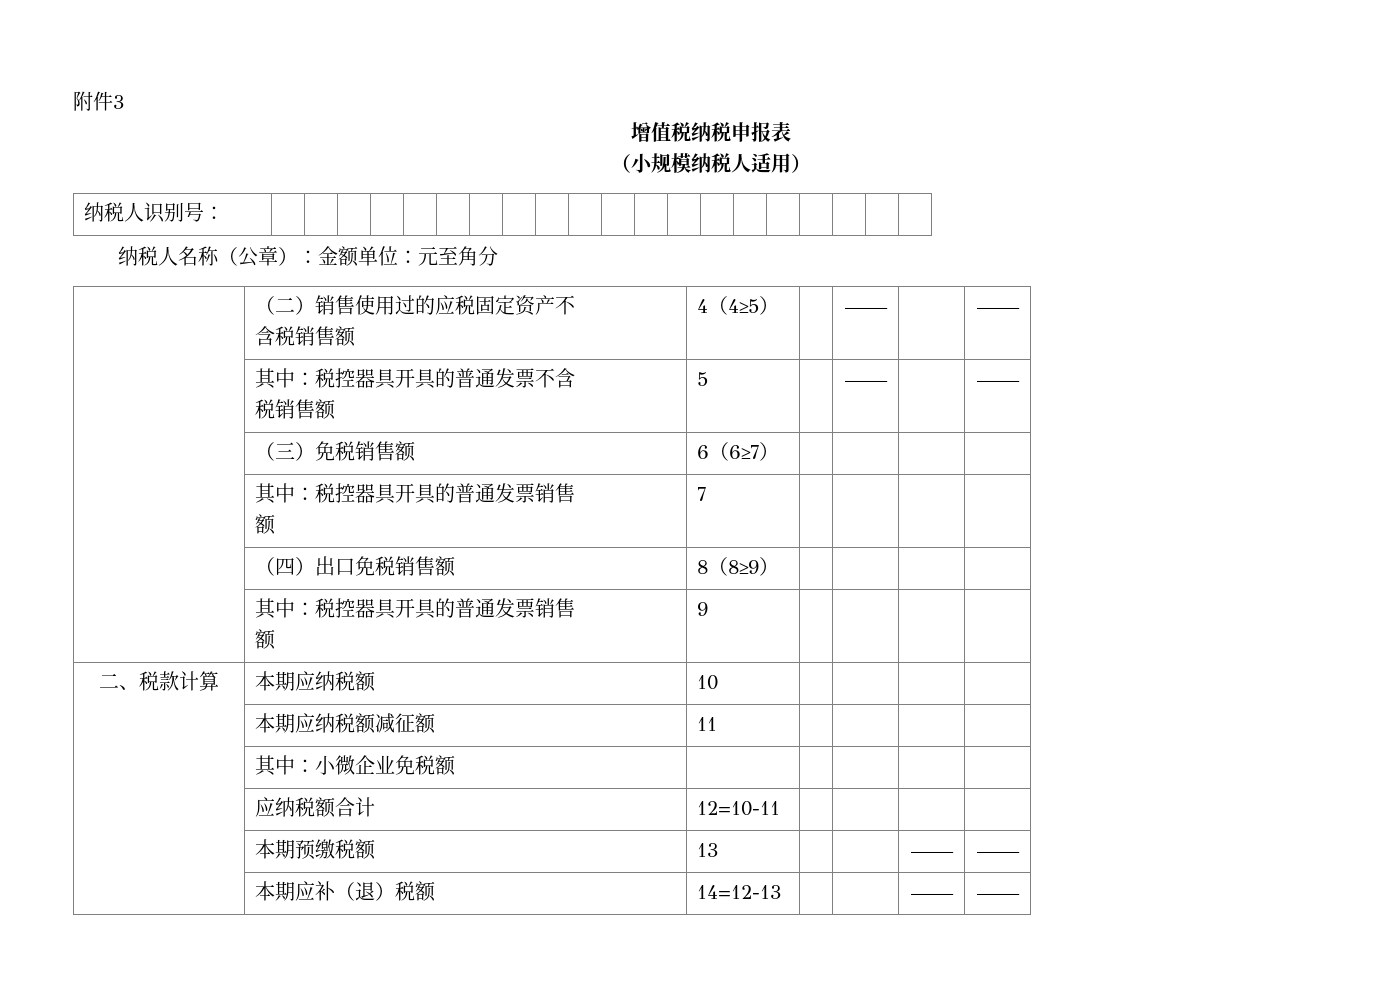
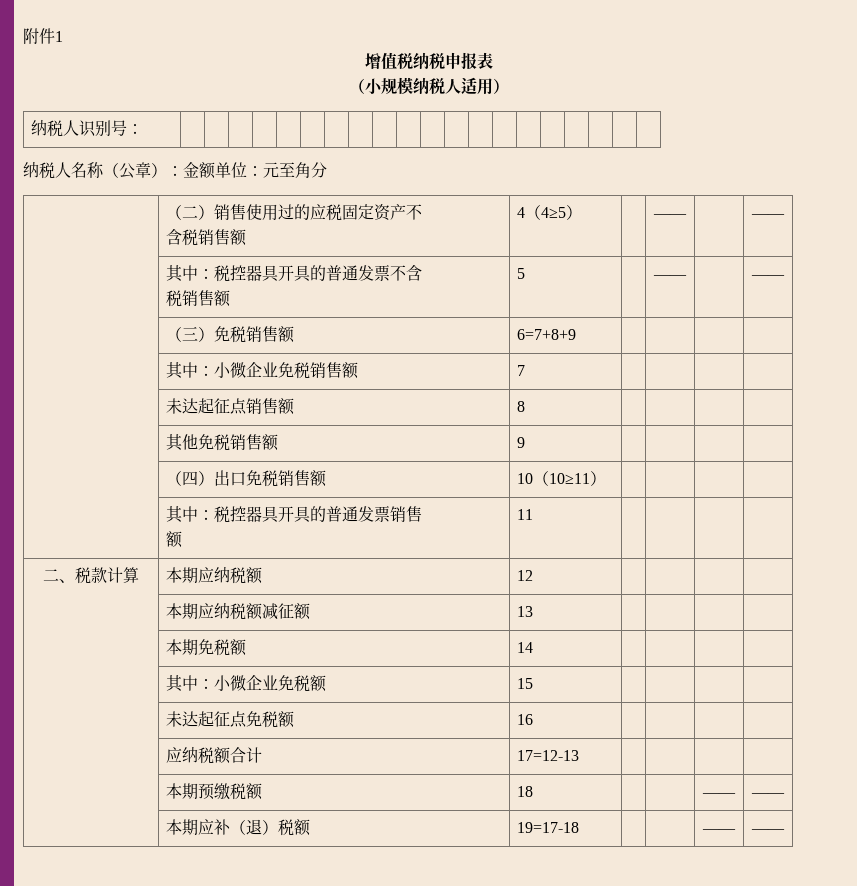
- 附件3
+ 附件1
- | （三）免税销售额 | 6（6≥7） | | | |
+ | （三）免税销售额 | 6=7+8+9 | | | |
+ | 其中：小微企业免税销售额 | 7 | | | |
+ | 未达起征点销售额 | 8 | | | |
+ | 其他免税销售额 | 9 | | | |
+ | （四）出口免税销售额 | 10（10≥11） | | | |
  | 其中：税控器具开具的普通发票销售
- 额 | 7 | | | |
- | （四）出口免税销售额 | 8（8≥9） | | | |
- | 其中：税控器具开具的普通发票销售
- 额 | 9 | | | |
+ 额 | 11 | | | |
- 二、税款计算 | 本期应纳税额 | 10 | | | |
+ 二、税款计算 | 本期应纳税额 | 12 | | | |
- | 本期应纳税额减征额 | 11 | | | |
+ | 本期应纳税额减征额 | 13 | | | |
+ | 本期免税额 | 14 | | | |
- | 其中：小微企业免税额 | | | | |
+ | 其中：小微企业免税额 | 15 | | | |
+ | 未达起征点免税额 | 16 | | | |
- | 应纳税额合计 | 12=10-11 | | | |
+ | 应纳税额合计 | 17=12-13 | | | |
- | 本期预缴税额 | 13 | | | —— | ——
+ | 本期预缴税额 | 18 | | | —— | ——
- | 本期应补（退）税额 | 14=12-13 | | | —— | ——
+ | 本期应补（退）税额 | 19=17-18 | | | —— | ——

